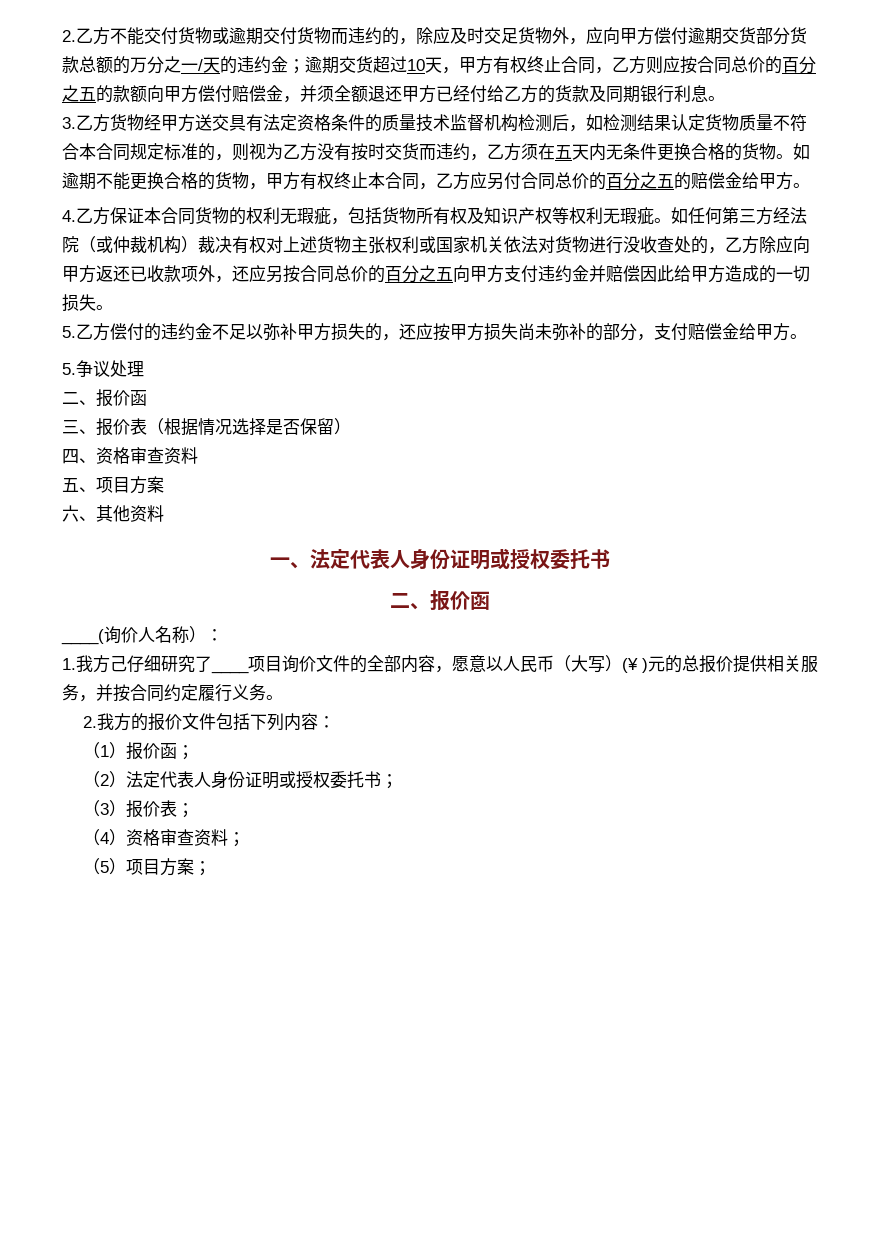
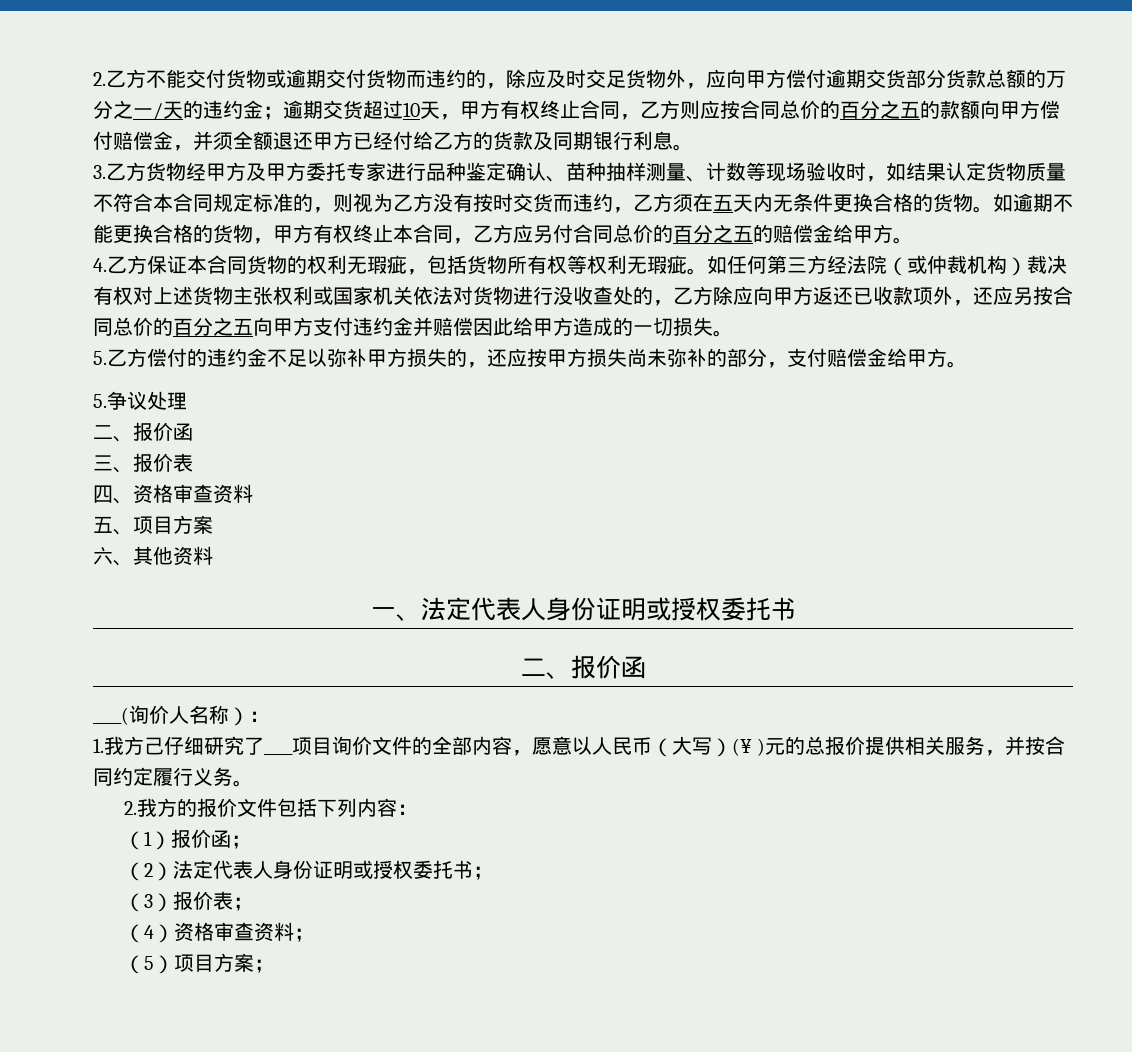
- 3.乙方货物经甲方送交具有法定资格条件的质量技术监督机构检测后，如检测结果认定货物质量不符合本合同规定标准的，则视为乙方没有按时交货而违约，乙方须在五天内无条件更换合格的货物。
+ 3.乙方货物经甲方及甲方委托专家进行品种鉴定确认、苗种抽样测量、计数等现场验收时，如结果认定货物质量不符合本合同规定标准的，则视为乙方没有按时交货而违约，乙方须在五天内无条件更换合格的货物。
- 4.乙方保证本合同货物的权利无瑕疵，包括货物所有权及知识产权等权利无瑕疵。
+ 4.乙方保证本合同货物的权利无瑕疵，包括货物所有权等权利无瑕疵。
- 三、报价表（根据情况选择是否保留）
+ 三、报价表

